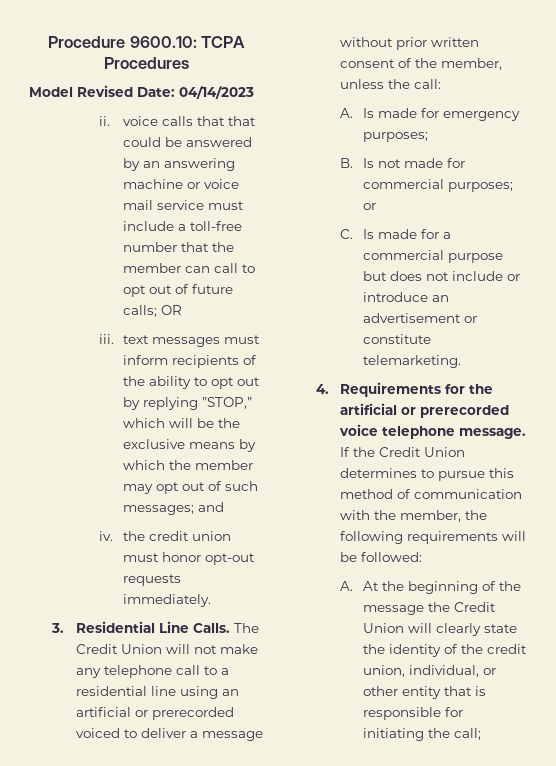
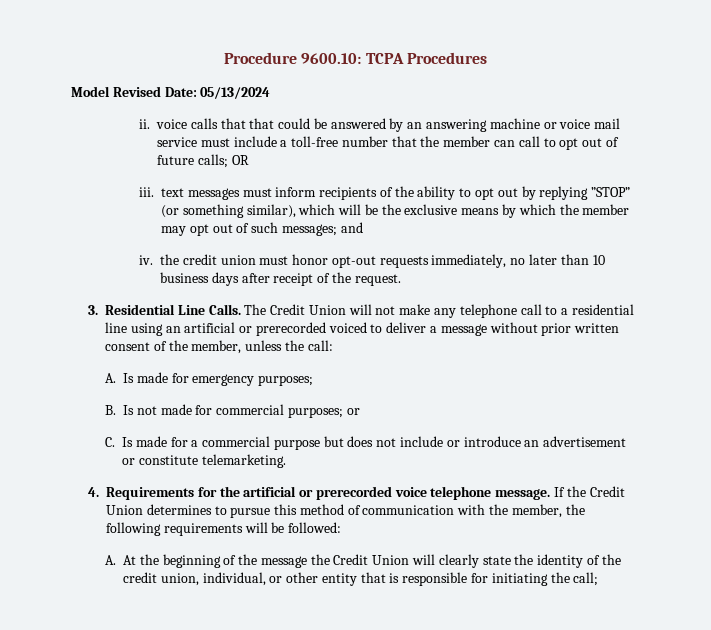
- Model Revised Date: 04/14/2023
+ Model Revised Date: 05/13/2024
- iii. text messages must inform recipients of the ability to opt out by replying ”STOP,” which will be the exclusive means by which the member may opt out of such messages; and
+ iii. text messages must inform recipients of the ability to opt out by replying ”STOP” (or something similar), which will be the exclusive means by which the member may opt out of such messages; and
- iv. the credit union must honor opt-out requests immediately.
+ iv. the credit union must honor opt-out requests immediately, no later than 10 business days after receipt of the request.

